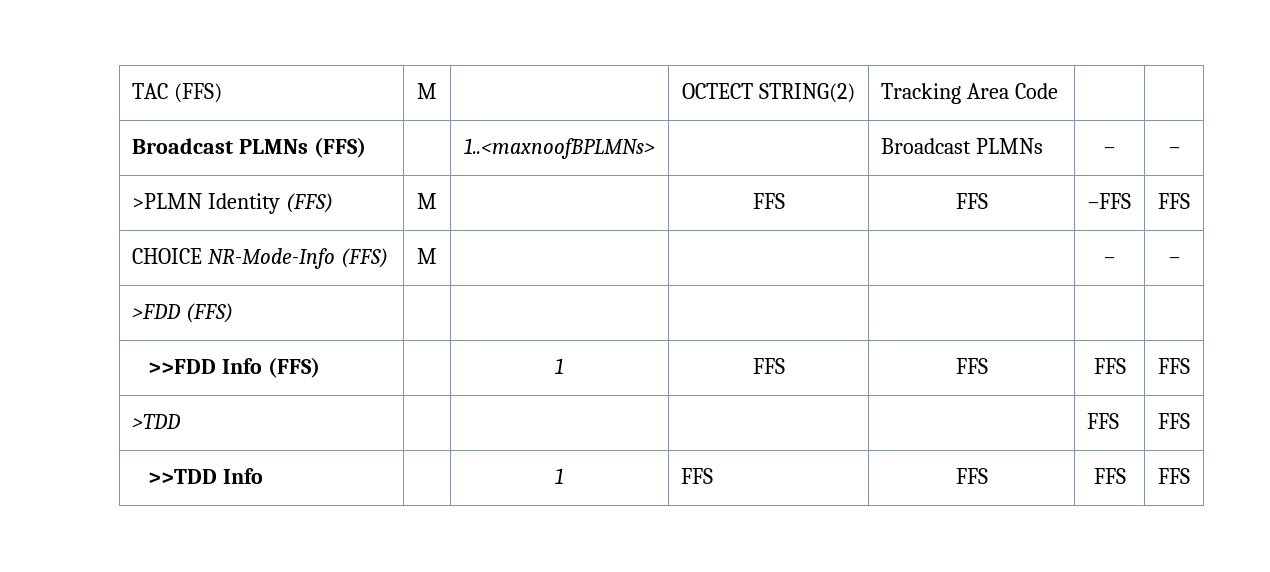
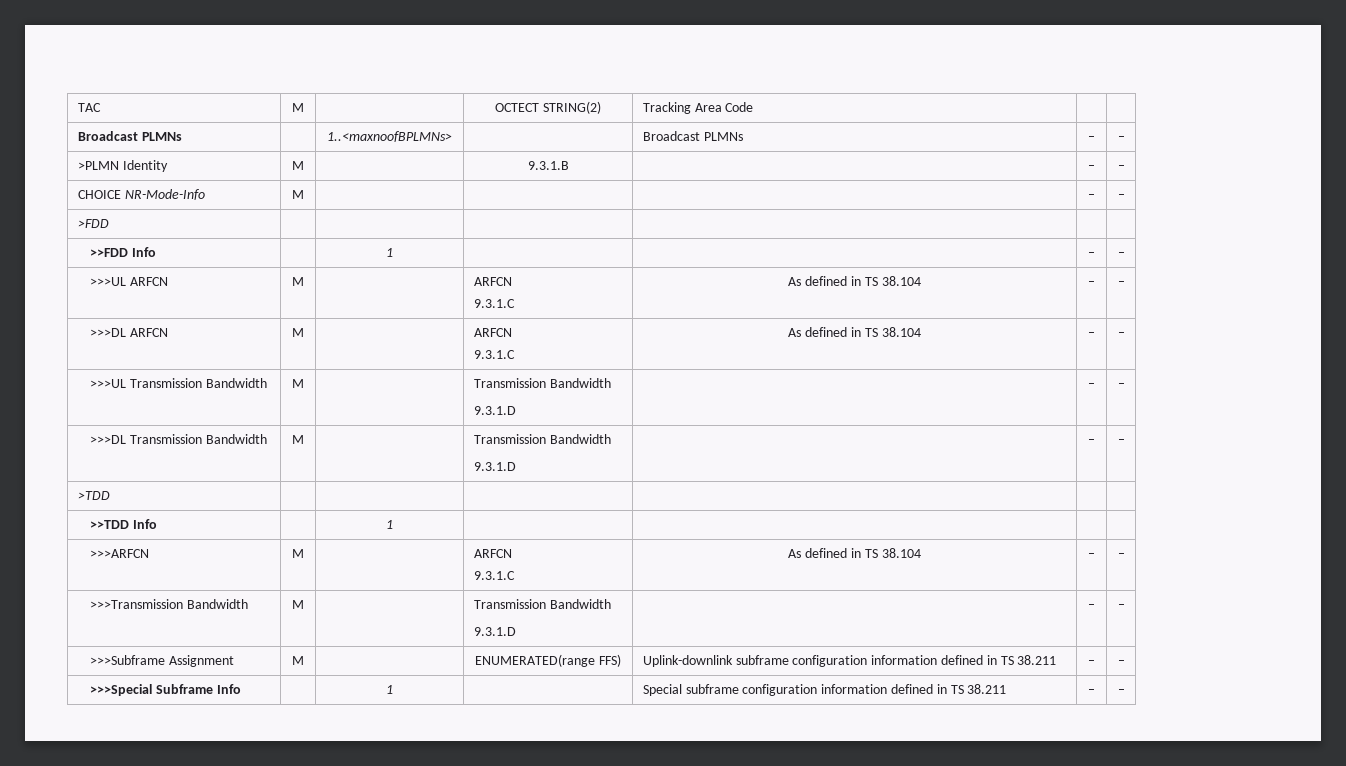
- TAC (FFS) | M | | OCTECT STRING(2) | Tracking Area Code | |
+ TAC | M | | OCTECT STRING(2) | Tracking Area Code | |
- Broadcast PLMNs (FFS) | | 1..<maxnoofBPLMNs> | | Broadcast PLMNs | – | –
+ Broadcast PLMNs | | 1..<maxnoofBPLMNs> | | Broadcast PLMNs | – | –
- >PLMN Identity (FFS) | M | | FFS | FFS | –FFS | FFS
+ >PLMN Identity | M | | 9.3.1.B | | – | –
- CHOICE NR-Mode-Info (FFS) | M | | | | – | –
+ CHOICE NR-Mode-Info | M | | | | – | –
- >FDD (FFS) | | | | | |
+ >FDD | | | | | |
- >>FDD Info (FFS) | | 1 | FFS | FFS | FFS | FFS
+ >>FDD Info | | 1 | | | – | –
+ >>>UL ARFCN | M | | ARFCN
+ 9.3.1.C | As defined in TS 38.104 | – | –
+ >>>DL ARFCN | M | | ARFCN
+ 9.3.1.C | As defined in TS 38.104 | – | –
+ >>>UL Transmission Bandwidth | M | | Transmission Bandwidth
+ 9.3.1.D | | – | –
+ >>>DL Transmission Bandwidth | M | | Transmission Bandwidth
+ 9.3.1.D | | – | –
- >TDD | | | | | FFS | FFS
+ >TDD | | | | | |
- >>TDD Info | | 1 | FFS | FFS | FFS | FFS
+ >>TDD Info | | 1 | | | |
+ >>>ARFCN | M | | ARFCN
+ 9.3.1.C | As defined in TS 38.104 | – | –
+ >>>Transmission Bandwidth | M | | Transmission Bandwidth
+ 9.3.1.D | | – | –
+ >>>Subframe Assignment | M | | ENUMERATED(range FFS) | Uplink-downlink subframe configuration information defined in TS 38.211 | – | –
+ >>>Special Subframe Info | | 1 | | Special subframe configuration information defined in TS 38.211 | – | –

